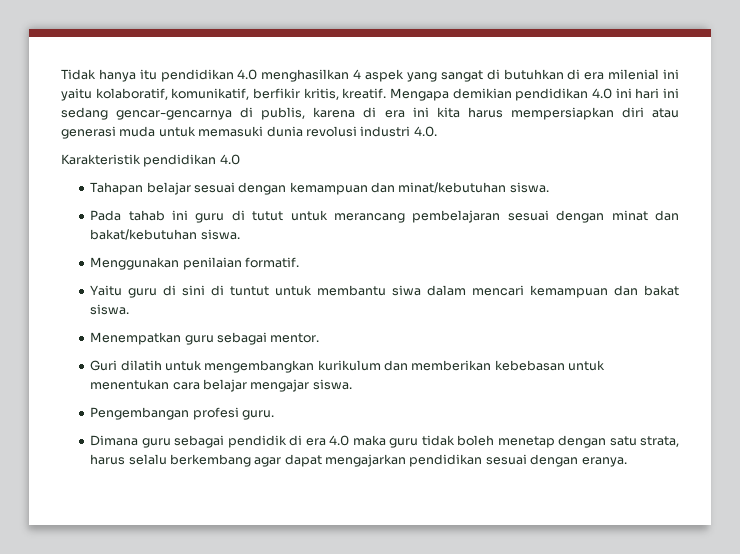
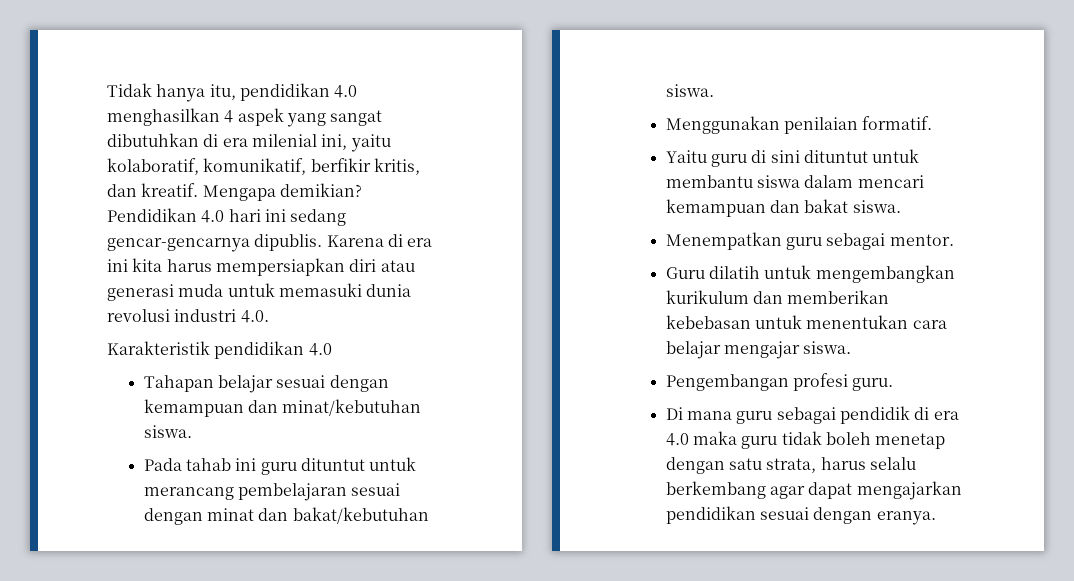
- Tidak hanya itu pendidikan 4.0 menghasilkan 4 aspek yang sangat di butuhkan di era milenial ini yaitu kolaboratif, komunikatif, berfikir kritis, kreatif.
+ Tidak hanya itu, pendidikan 4.0 menghasilkan 4 aspek yang sangat dibutuhkan di era milenial ini, yaitu kolaboratif, komunikatif, berfikir kritis, dan kreatif.
- Mengapa demikian pendidikan 4.0 ini hari ini sedang gencar-gencarnya di publis, karena di era ini kita harus mempersiapkan diri atau generasi muda untuk memasuki dunia revolusi industri 4.0.
+ Mengapa demikian? Pendidikan 4.0 hari ini sedang gencar-gencarnya dipublis. Karena di era ini kita harus mempersiapkan diri atau generasi muda untuk memasuki dunia revolusi industri 4.0.
- Pada tahab ini guru di tutut untuk merancang pembelajaran sesuai dengan minat dan bakat/kebutuhan siswa.
+ Pada tahab ini guru dituntut untuk merancang pembelajaran sesuai dengan minat dan bakat/kebutuhan siswa.
- Yaitu guru di sini di tuntut untuk membantu siwa dalam mencari kemampuan dan bakat siswa.
+ Yaitu guru di sini dituntut untuk membantu siswa dalam mencari kemampuan dan bakat siswa.
- Guri dilatih untuk mengembangkan kurikulum dan memberikan kebebasan untuk menentukan cara belajar mengajar siswa.
+ Guru dilatih untuk mengembangkan kurikulum dan memberikan kebebasan untuk menentukan cara belajar mengajar siswa.
- Dimana guru sebagai pendidik di era 4.0 maka guru tidak boleh menetap dengan satu strata, harus selalu berkembang agar dapat mengajarkan pendidikan sesuai dengan eranya.
+ Di mana guru sebagai pendidik di era 4.0 maka guru tidak boleh menetap dengan satu strata, harus selalu berkembang agar dapat mengajarkan pendidikan sesuai dengan eranya.

